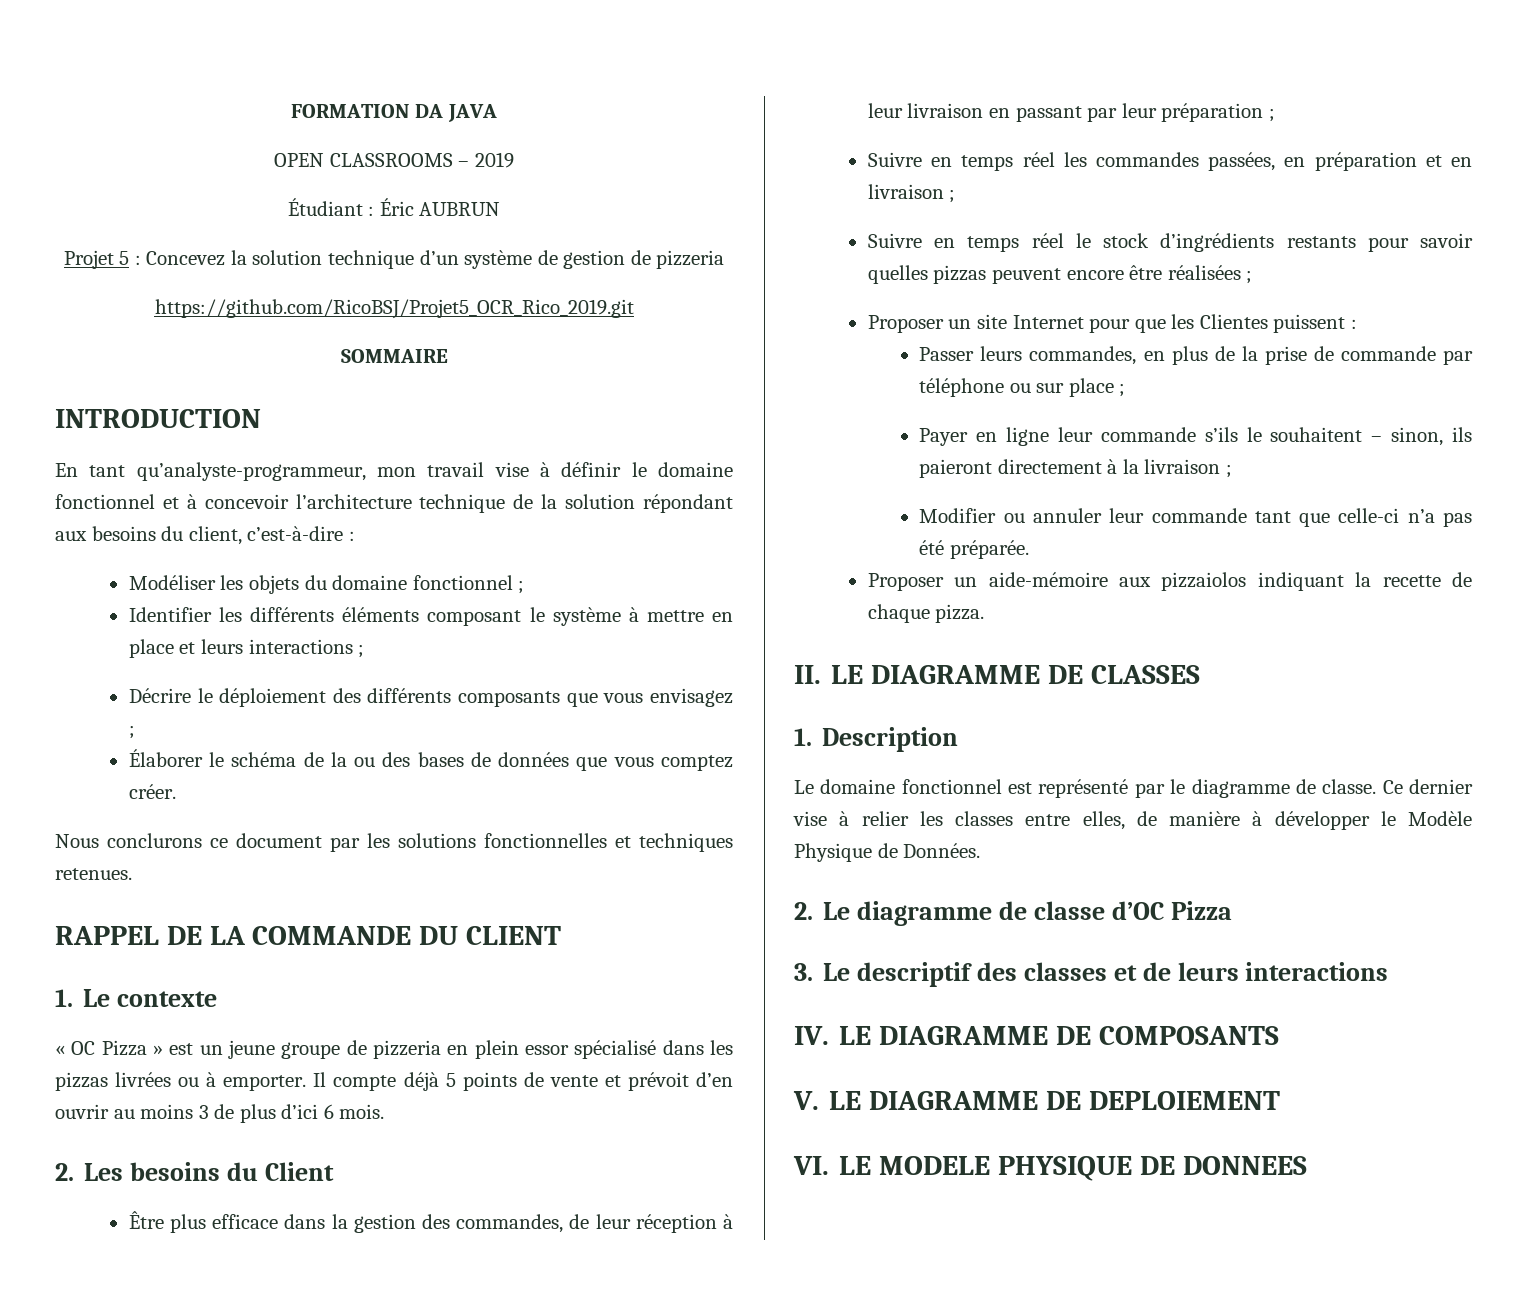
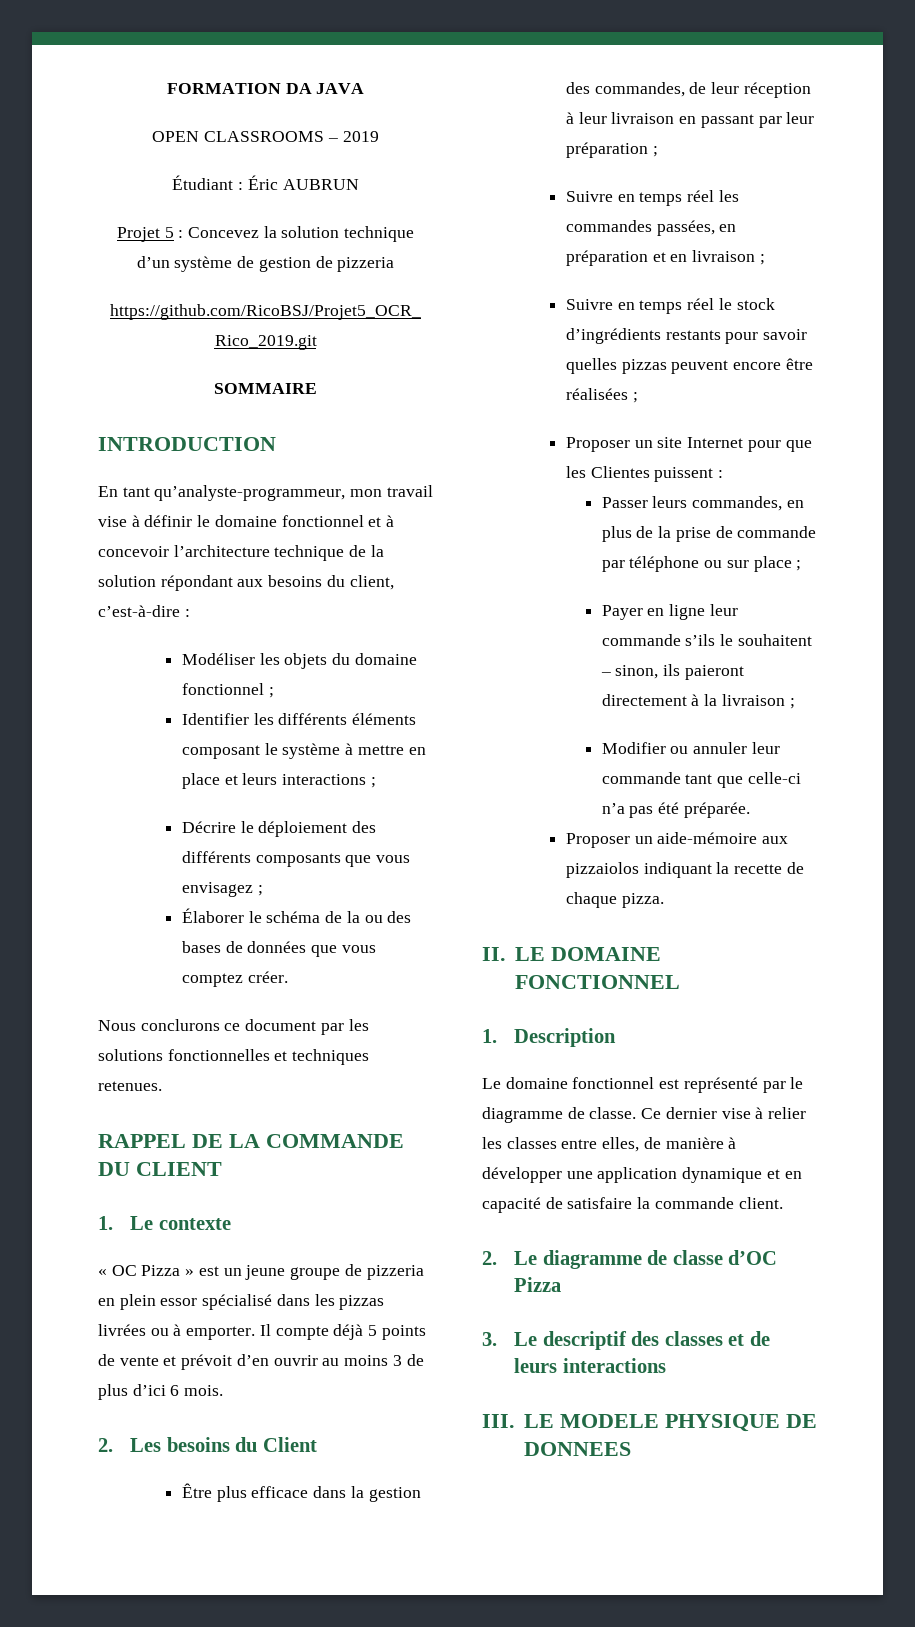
- II. LE DIAGRAMME DE CLASSES
+ II. LE DOMAINE FONCTIONNEL
- Ce dernier vise à relier les classes entre elles, de manière à développer le Modèle Physique de Données.
+ Ce dernier vise à relier les classes entre elles, de manière à développer une application dynamique et en capacité de satisfaire la commande client.
- IV. LE DIAGRAMME DE COMPOSANTS
- V. LE DIAGRAMME DE DEPLOIEMENT
- VI. LE MODELE PHYSIQUE DE DONNEES
+ III. LE MODELE PHYSIQUE DE DONNEES

